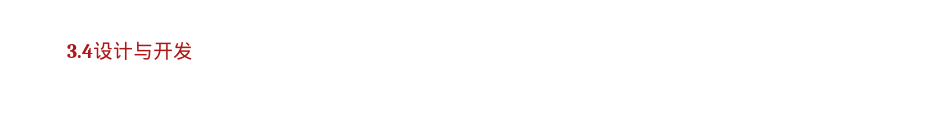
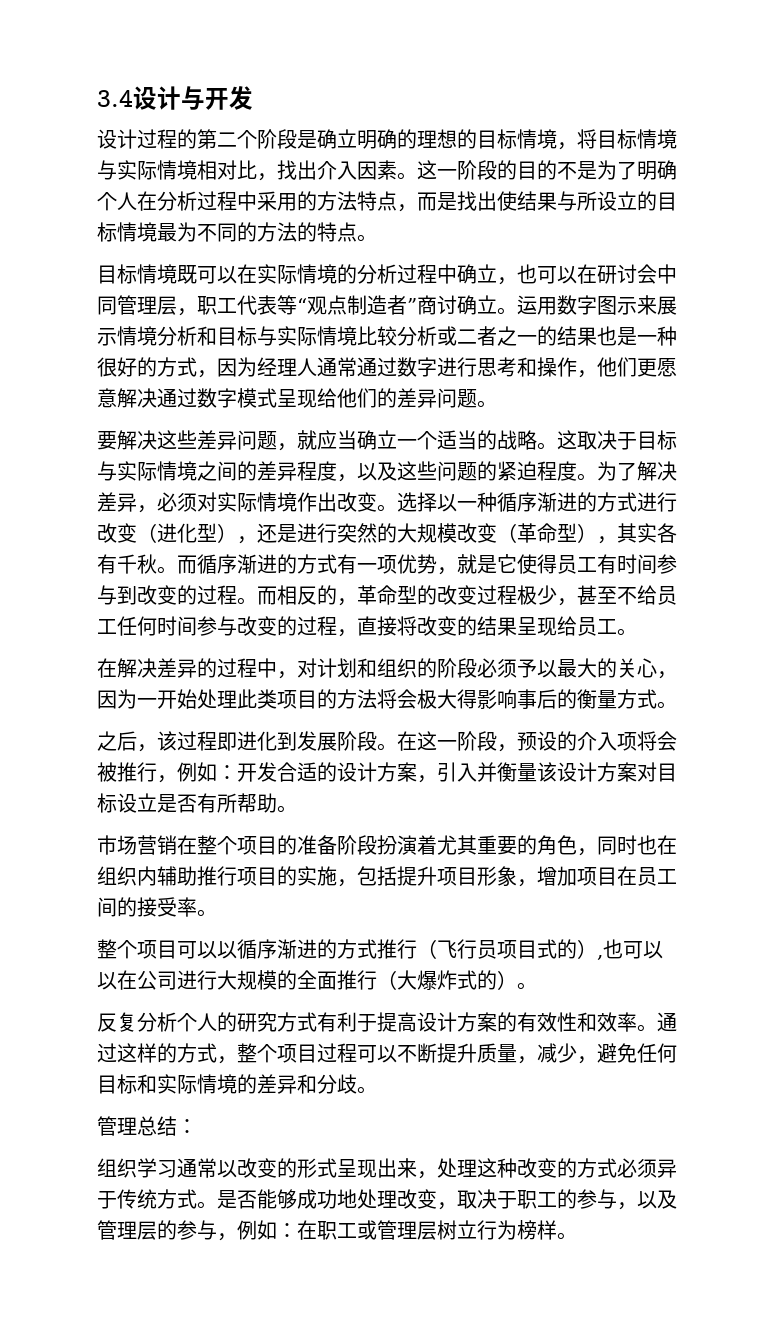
+ 设计过程的第二个阶段是确立明确的理想的目标情境，将目标情境与实际情境相对比，找出介入因素。这一阶段的目的不是为了明确个人在分析过程中采用的方法特点，而是找出使结果与所设立的目标情境最为不同的方法的特点。
+ 目标情境既可以在实际情境的分析过程中确立，也可以在研讨会中同管理层，职工代表等“观点制造者”商讨确立。运用数字图示来展示情境分析和目标与实际情境比较分析或二者之一的结果也是一种很好的方式，因为经理人通常通过数字进行思考和操作，他们更愿意解决通过数字模式呈现给他们的差异问题。
+ 要解决这些差异问题，就应当确立一个适当的战略。这取决于目标与实际情境之间的差异程度，以及这些问题的紧迫程度。为了解决差异，必须对实际情境作出改变。选择以一种循序渐进的方式进行改变（进化型），还是进行突然的大规模改变（革命型），其实各有千秋。而循序渐进的方式有一项优势，就是它使得员工有时间参与到改变的过程。而相反的，革命型的改变过程极少，甚至不给员工任何时间参与改变的过程，直接将改变的结果呈现给员工。
+ 在解决差异的过程中，对计划和组织的阶段必须予以最大的关心，因为一开始处理此类项目的方法将会极大得影响事后的衡量方式。
+ 之后，该过程即进化到发展阶段。在这一阶段，预设的介入项将会被推行，例如：开发合适的设计方案，引入并衡量该设计方案对目标设立是否有所帮助。
+ 市场营销在整个项目的准备阶段扮演着尤其重要的角色，同时也在组织内辅助推行项目的实施，包括提升项目形象，增加项目在员工间的接受率。
+ 整个项目可以以循序渐进的方式推行（飞行员项目式的）,也可以以在公司进行大规模的全面推行（大爆炸式的）。
+ 反复分析个人的研究方式有利于提高设计方案的有效性和效率。通过这样的方式，整个项目过程可以不断提升质量，减少，避免任何目标和实际情境的差异和分歧。
+ 管理总结：
+ 组织学习通常以改变的形式呈现出来，处理这种改变的方式必须异于传统方式。是否能够成功地处理改变，取决于职工的参与，以及管理层的参与，例如：在职工或管理层树立行为榜样。

